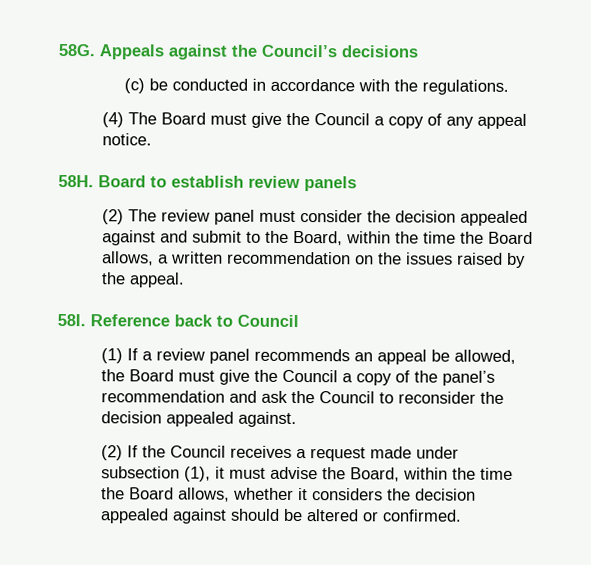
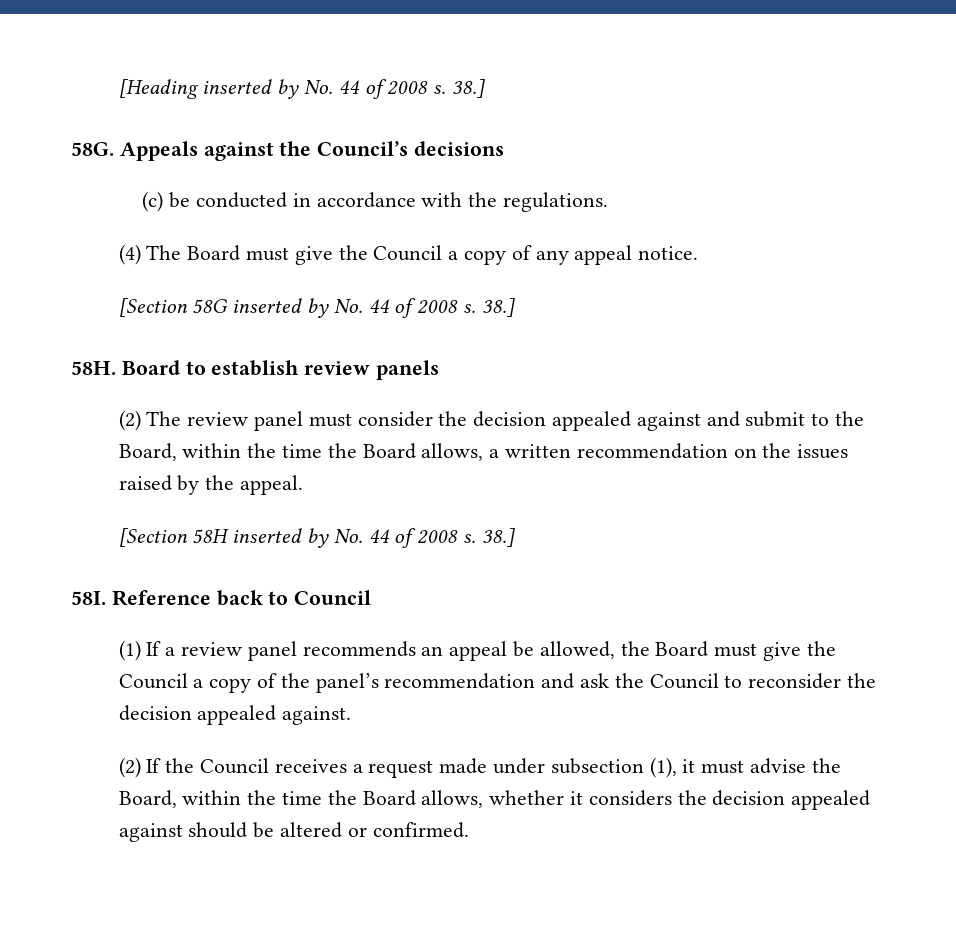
+ [Heading inserted by No. 44 of 2008 s. 38.]
+ [Section 58G inserted by No. 44 of 2008 s. 38.]
+ [Section 58H inserted by No. 44 of 2008 s. 38.]

